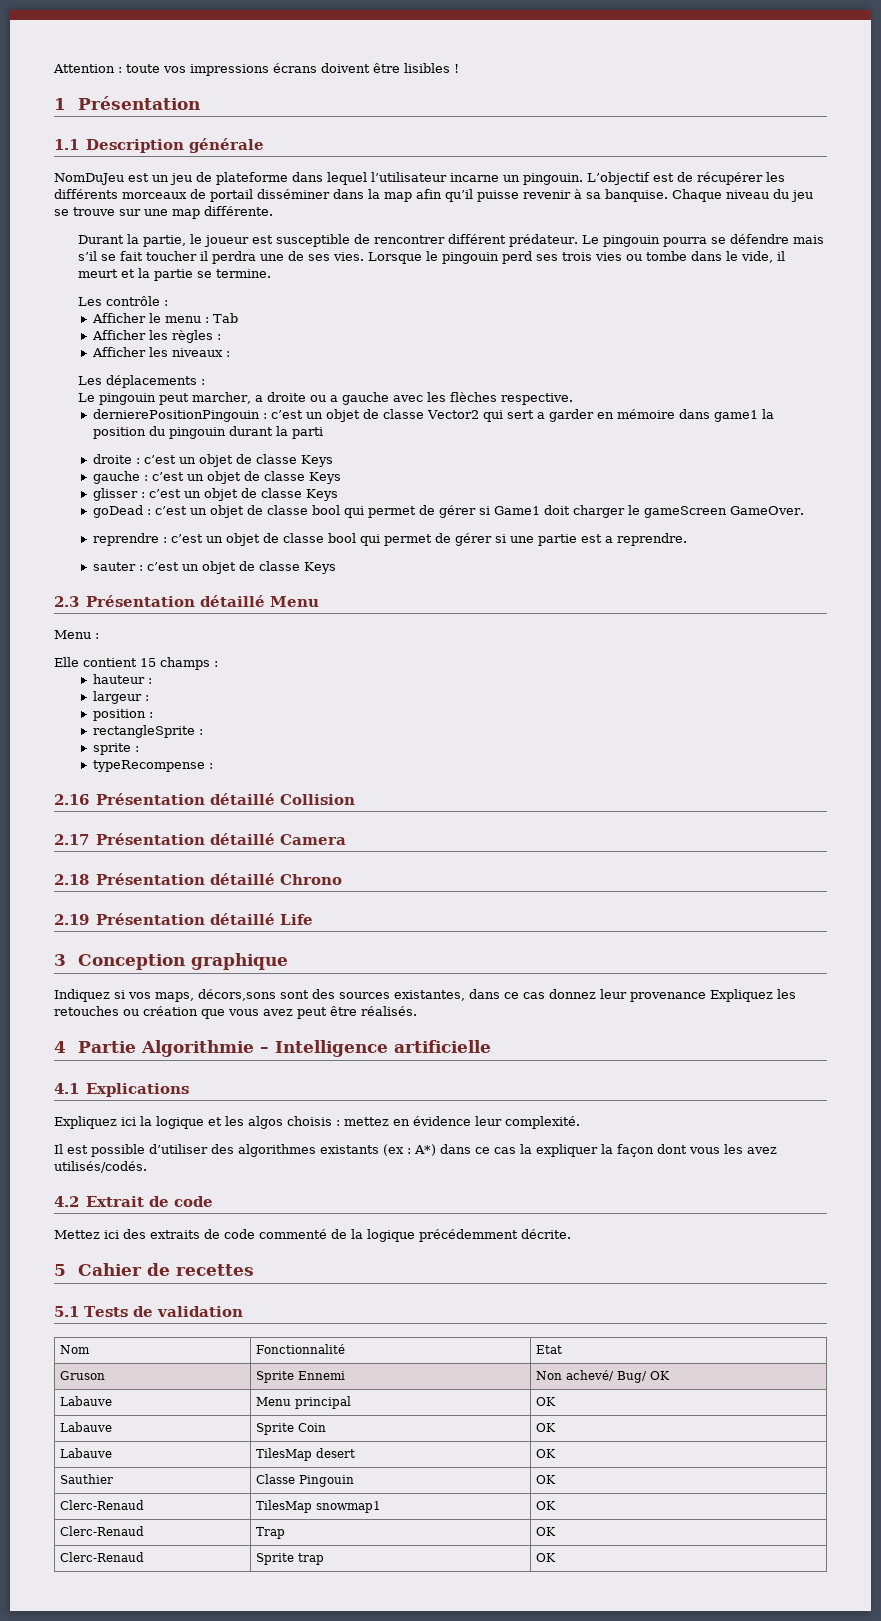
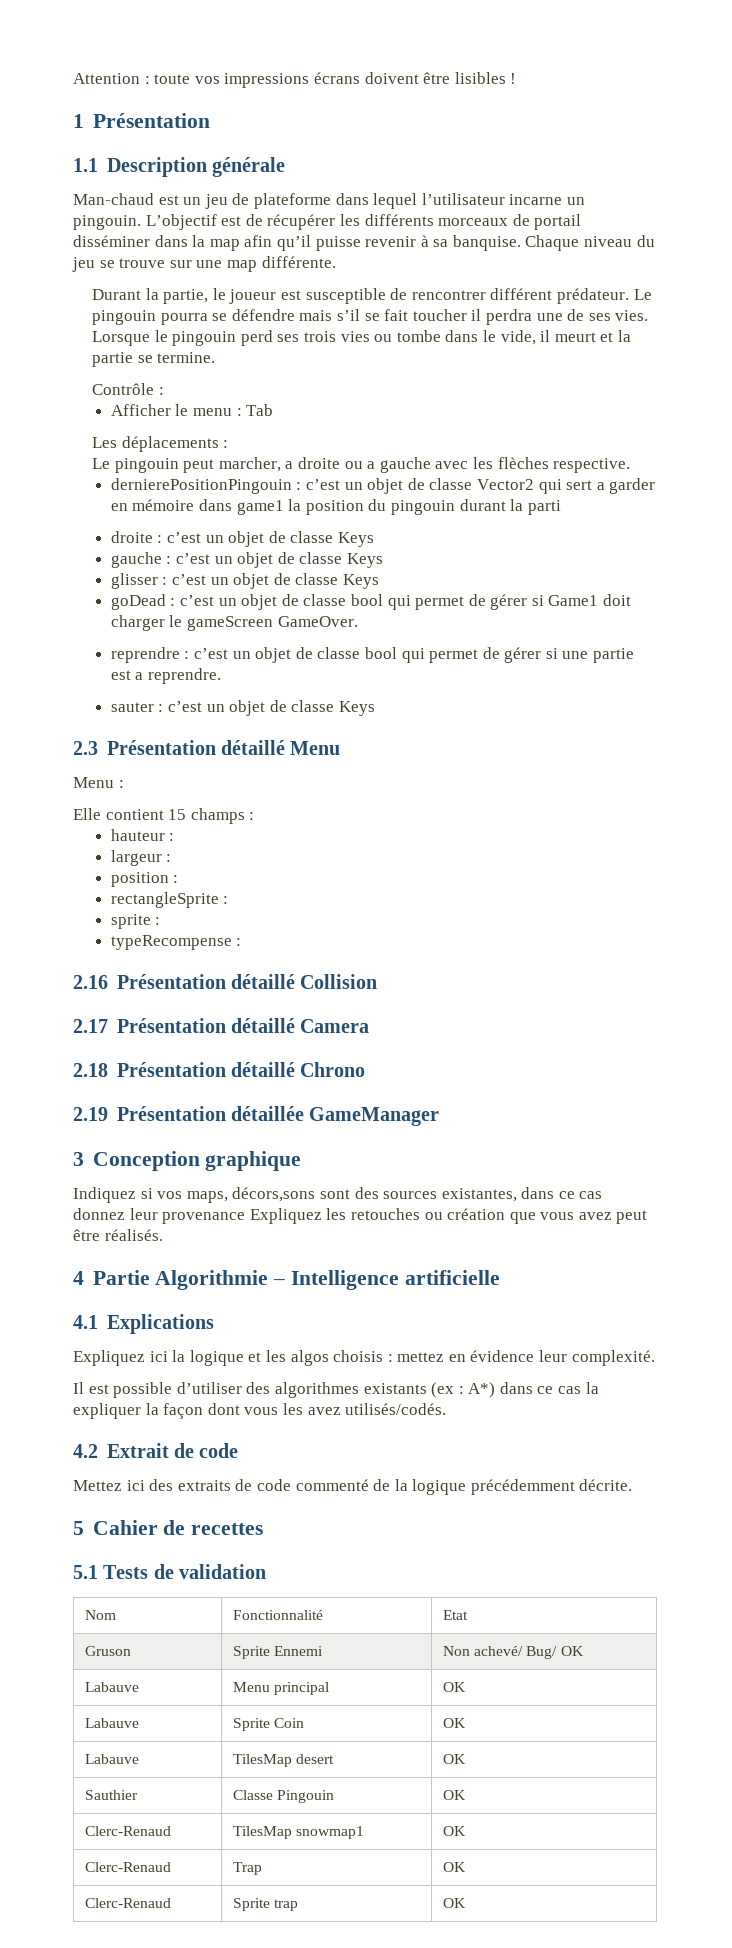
- NomDuJeu est un jeu de plateforme dans lequel l’utilisateur incarne un pingouin.
+ Man-chaud est un jeu de plateforme dans lequel l’utilisateur incarne un pingouin.
- Les contrôle :
+ Contrôle :
- Afficher les règles :
- Afficher les niveaux :
- 2.19 Présentation détaillé Life
+ 2.19 Présentation détaillée GameManager

